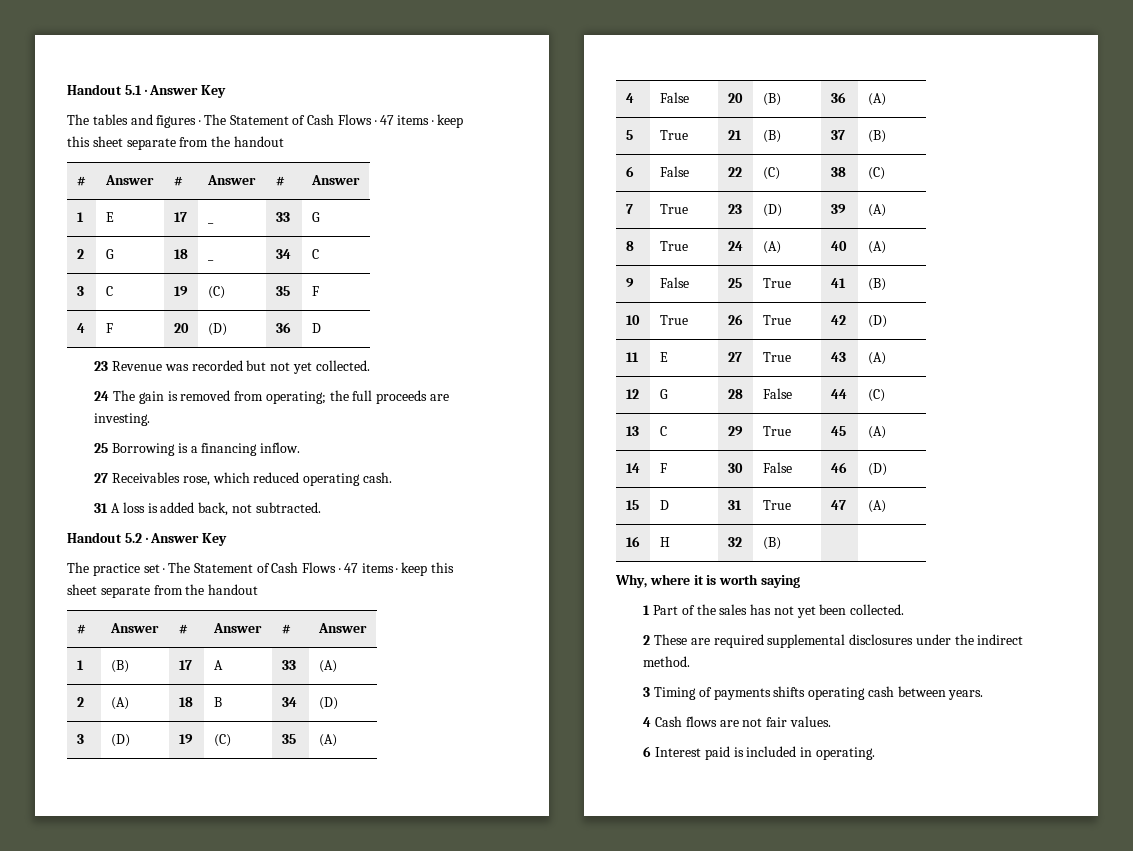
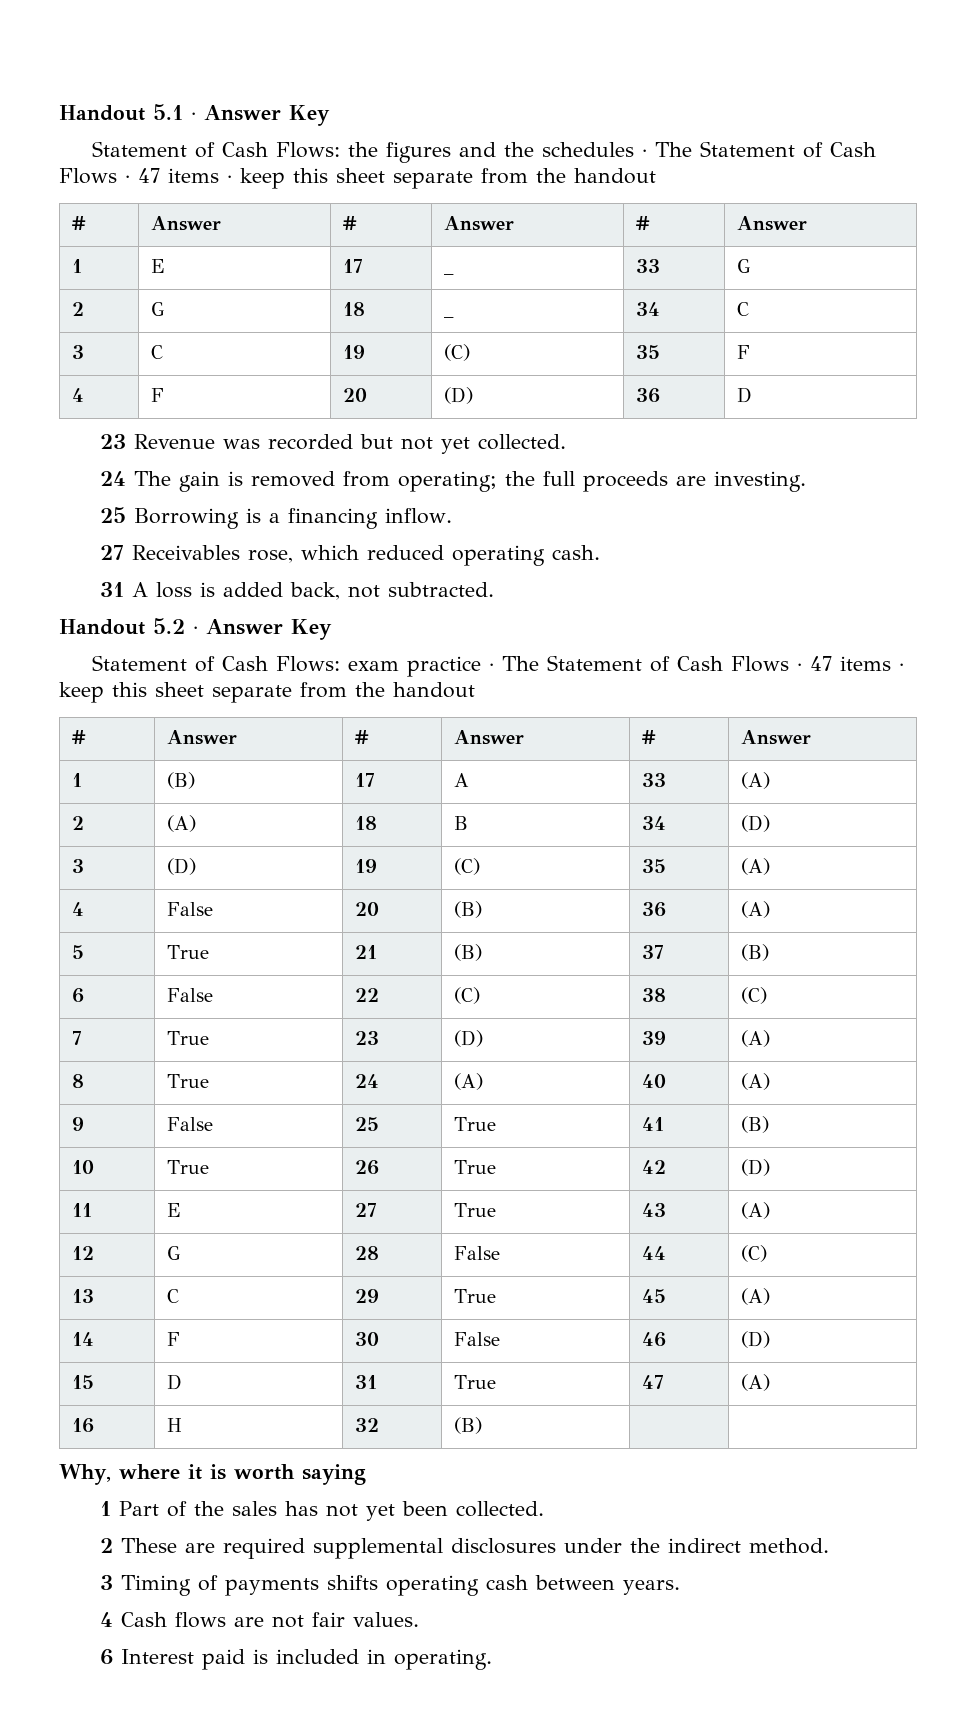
- The tables and figures · The Statement of Cash Flows · 47 items · keep this sheet separate from the handout
+ Statement of Cash Flows: the figures and the schedules · The Statement of Cash Flows · 47 items · keep this sheet separate from the handout
- The practice set · The Statement of Cash Flows · 47 items · keep this sheet separate from the handout
+ Statement of Cash Flows: exam practice · The Statement of Cash Flows · 47 items · keep this sheet separate from the handout

